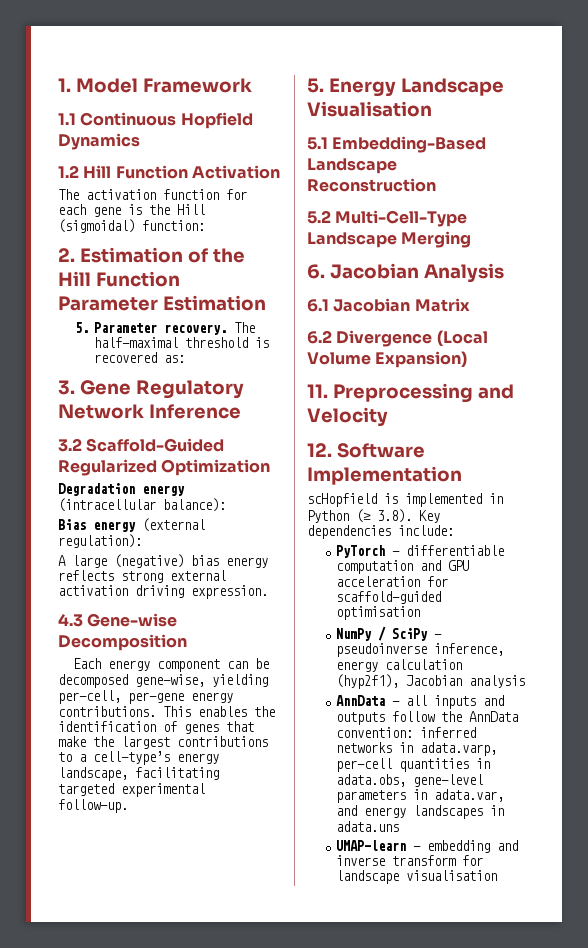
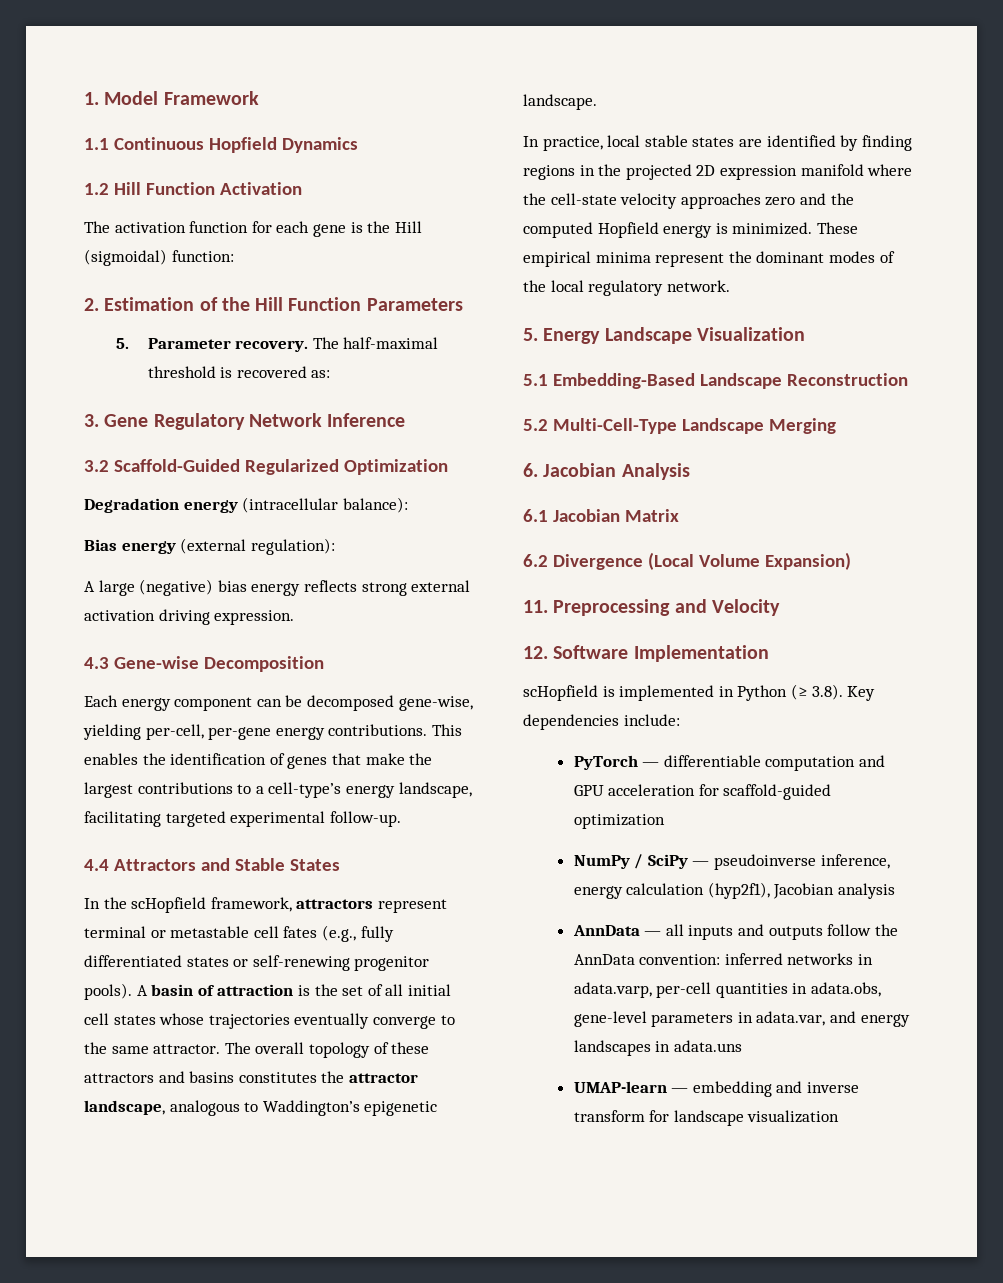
- 2. Estimation of the Hill Function Parameter Estimation
+ 2. Estimation of the Hill Function Parameters
+ 4.4 Attractors and Stable States
+ In the scHopfield framework, attractors represent terminal or metastable cell fates (e.g., fully differentiated states or self-renewing progenitor pools). A basin of attraction is the set of all initial cell states whose trajectories eventually converge to the same attractor. The overall topology of these attractors and basins constitutes the attractor landscape, analogous to Waddington’s epigenetic landscape.
+ In practice, local stable states are identified by finding regions in the projected 2D expression manifold where the cell-state velocity approaches zero and the computed Hopfield energy is minimized. These empirical minima represent the dominant modes of the local regulatory network.
- 5. Energy Landscape Visualisation
+ 5. Energy Landscape Visualization
- PyTorch — differentiable computation and GPU acceleration for scaffold-guided optimisation
+ PyTorch — differentiable computation and GPU acceleration for scaffold-guided optimization
- UMAP-learn — embedding and inverse transform for landscape visualisation
+ UMAP-learn — embedding and inverse transform for landscape visualization

